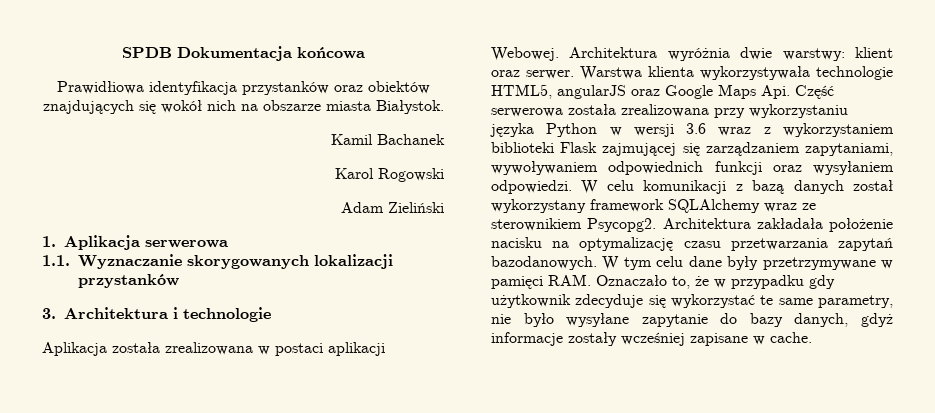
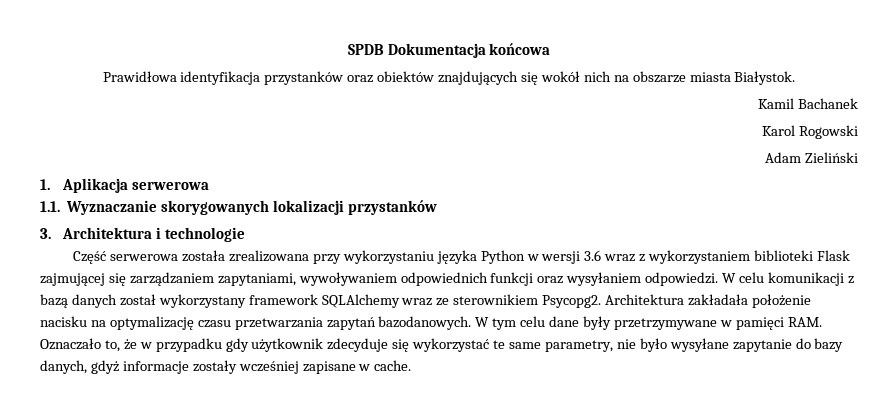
- Prawidłiowa identyfikacja przystanków oraz obiektów znajdujących się wokół nich na obszarze miasta Białystok.
+ Prawidłowa identyfikacja przystanków oraz obiektów znajdujących się wokół nich na obszarze miasta Białystok.
- Aplikacja została zrealizowana w postaci aplikacji Webowej. Architektura wyróżnia dwie warstwy: klient oraz serwer. Warstwa klienta wykorzystywała technologie HTML5, angularJS oraz Google Maps Api. Część serwerowa została zrealizowana przy wykorzystaniu języka Python w wersji 3.6 wraz z wykorzystaniem biblioteki Flask zajmującej się zarządzaniem zapytaniami, wywoływaniem odpowiednich funkcji oraz wysyłaniem odpowiedzi.
+ Część serwerowa została zrealizowana przy wykorzystaniu języka Python w wersji 3.6 wraz z wykorzystaniem biblioteki Flask zajmującej się zarządzaniem zapytaniami, wywoływaniem odpowiednich funkcji oraz wysyłaniem odpowiedzi.

